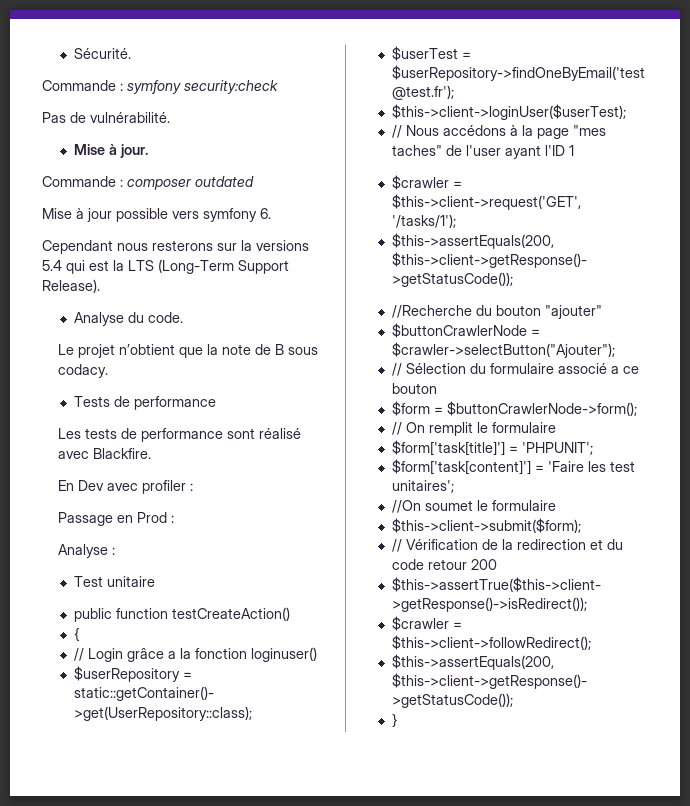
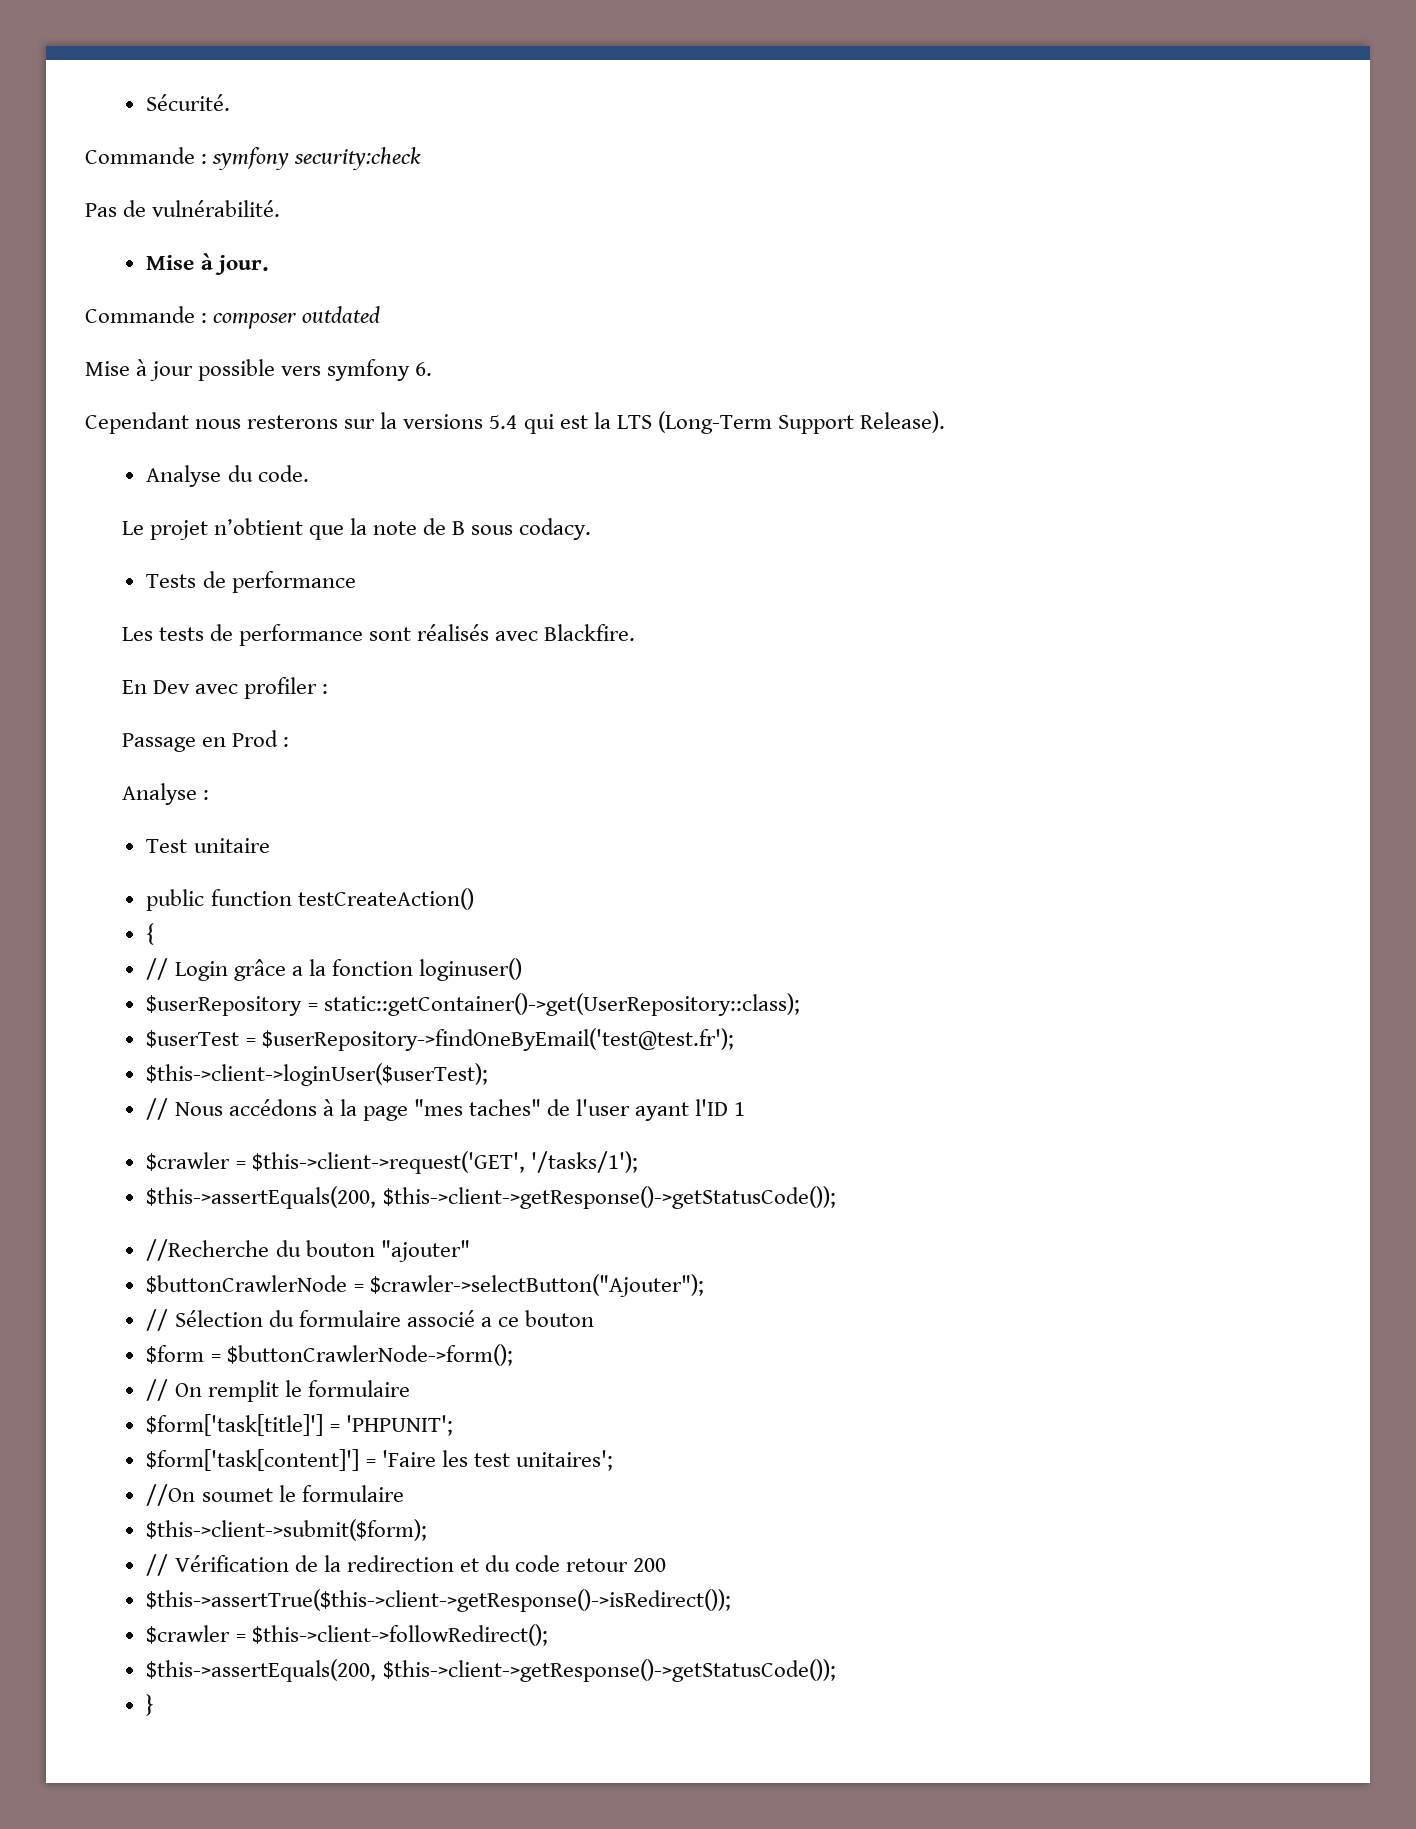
- Les tests de performance sont réalisé avec Blackfire.
+ Les tests de performance sont réalisés avec Blackfire.

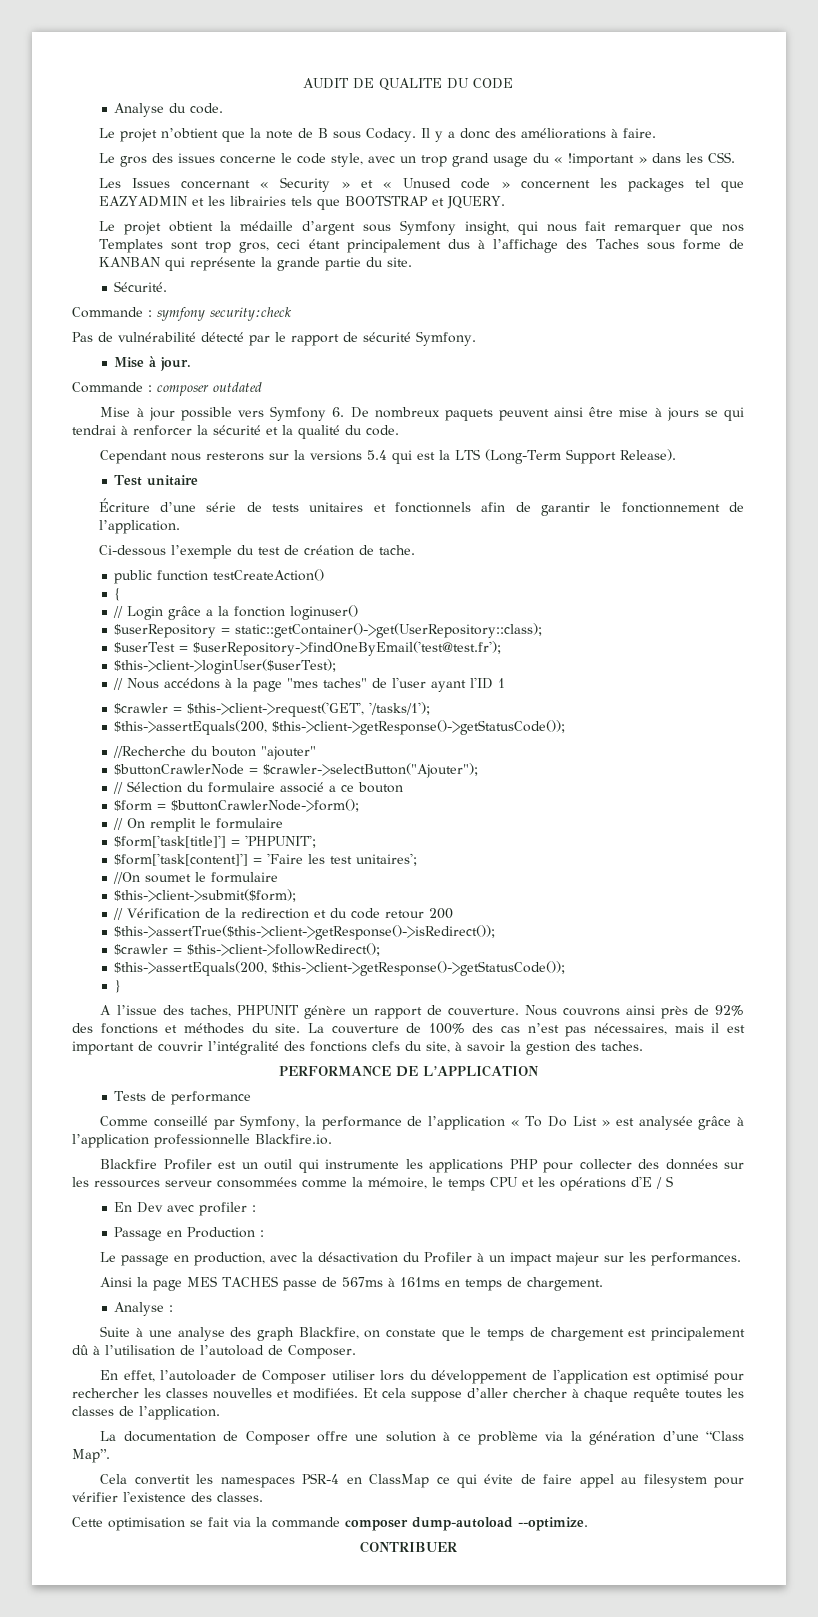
+ AUDIT DE QUALITE DU CODE
+ Analyse du code.
+ Le projet n’obtient que la note de B sous Codacy. Il y a donc des améliorations à faire.
+ Le gros des issues concerne le code style, avec un trop grand usage du « !important » dans les CSS.
+ Les Issues concernant « Security » et « Unused code » concernent les packages tel que EAZYADMIN et les librairies tels que BOOTSTRAP et JQUERY.
+ Le projet obtient la médaille d’argent sous Symfony insight, qui nous fait remarquer que nos Templates sont trop gros, ceci étant principalement dus à l’affichage des Taches sous forme de KANBAN qui représente la grande partie du site.
- Pas de vulnérabilité.
+ Pas de vulnérabilité détecté par le rapport de sécurité Symfony.
- Mise à jour possible vers symfony 6.
+ Mise à jour possible vers Symfony 6. De nombreux paquets peuvent ainsi être mise à jours se qui tendrai à renforcer la sécurité et la qualité du code.
- Analyse du code.
- Le projet n’obtient que la note de B sous codacy.
- Tests de performance
- Les tests de performance sont réalisés avec Blackfire.
- En Dev avec profiler :
- Passage en Prod :
- Analyse :
  Test unitaire
+ Écriture d’une série de tests unitaires et fonctionnels afin de garantir le fonctionnement de l’application.
+ Ci-dessous l’exemple du test de création de tache.
+ A l’issue des taches, PHPUNIT génère un rapport de couverture. Nous couvrons ainsi près de 92% des fonctions et méthodes du site. La couverture de 100% des cas n’est pas nécessaires, mais il est important de couvrir l’intégralité des fonctions clefs du site, à savoir la gestion des taches.
+ PERFORMANCE DE L’APPLICATION
+ Tests de performance
+ Comme conseillé par Symfony, la performance de l’application « To Do List » est analysée grâce à l’application professionnelle Blackfire.io.
+ Blackfire Profiler est un outil qui instrumente les applications PHP pour collecter des données sur les ressources serveur consommées comme la mémoire, le temps CPU et les opérations d'E / S
+ En Dev avec profiler :
+ Passage en Production :
+ Le passage en production, avec la désactivation du Profiler à un impact majeur sur les performances.
+ Ainsi la page MES TACHES passe de 567ms à 161ms en temps de chargement.
+ Analyse :
+ Suite à une analyse des graph Blackfire, on constate que le temps de chargement est principalement dû à l’utilisation de l’autoload de Composer.
+ En effet, l’autoloader de Composer utiliser lors du développement de l'application est optimisé pour rechercher les classes nouvelles et modifiées. Et cela suppose d’aller chercher à chaque requête toutes les classes de l’application.
+ La documentation de Composer offre une solution à ce problème via la génération d’une “Class Map”.
+ Cela convertit les namespaces PSR-4 en ClassMap ce qui évite de faire appel au filesystem pour vérifier l'existence des classes.
+ Cette optimisation se fait via la commande composer dump-autoload --optimize.
+ CONTRIBUER

